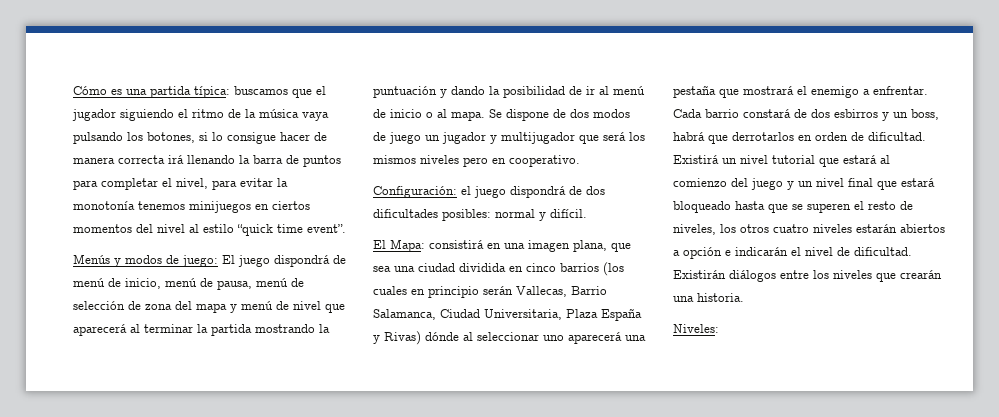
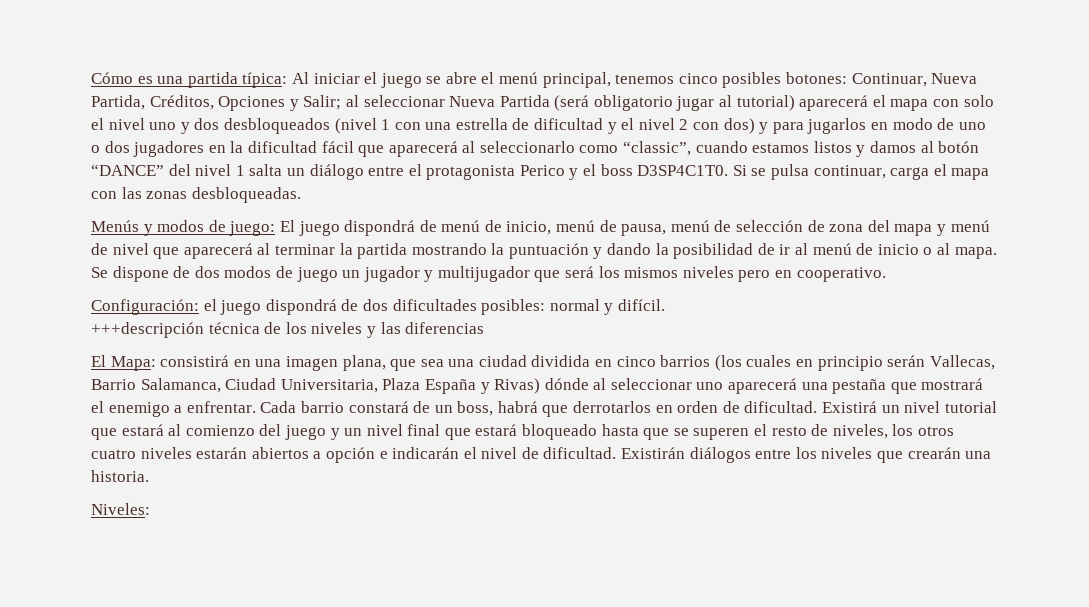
- Cómo es una partida típica: buscamos que el jugador siguiendo el ritmo de la música vaya pulsando los botones, si lo consigue hacer de manera correcta irá llenando la barra de puntos para completar el nivel, para evitar la monotonía tenemos minijuegos en ciertos momentos del nivel al estilo “quick time event”.
+ Cómo es una partida típica: Al iniciar el juego se abre el menú principal, tenemos cinco posibles botones: Continuar, Nueva Partida, Créditos, Opciones y Salir; al seleccionar Nueva Partida (será obligatorio jugar al tutorial) aparecerá el mapa con solo el nivel uno y dos desbloqueados (nivel 1 con una estrella de dificultad y el nivel 2 con dos) y para jugarlos en modo de uno o dos jugadores en la dificultad fácil que aparecerá al seleccionarlo como “classic”, cuando estamos listos y damos al botón “DANCE” del nivel 1 salta un diálogo entre el protagonista Perico y el boss D3SP4C1T0. Si se pulsa continuar, carga el mapa con las zonas desbloqueadas.
+ +++descripción técnica de los niveles y las diferencias
- Cada barrio constará de dos esbirros y un boss, habrá que derrotarlos en orden de dificultad.
+ Cada barrio constará de un boss, habrá que derrotarlos en orden de dificultad.

